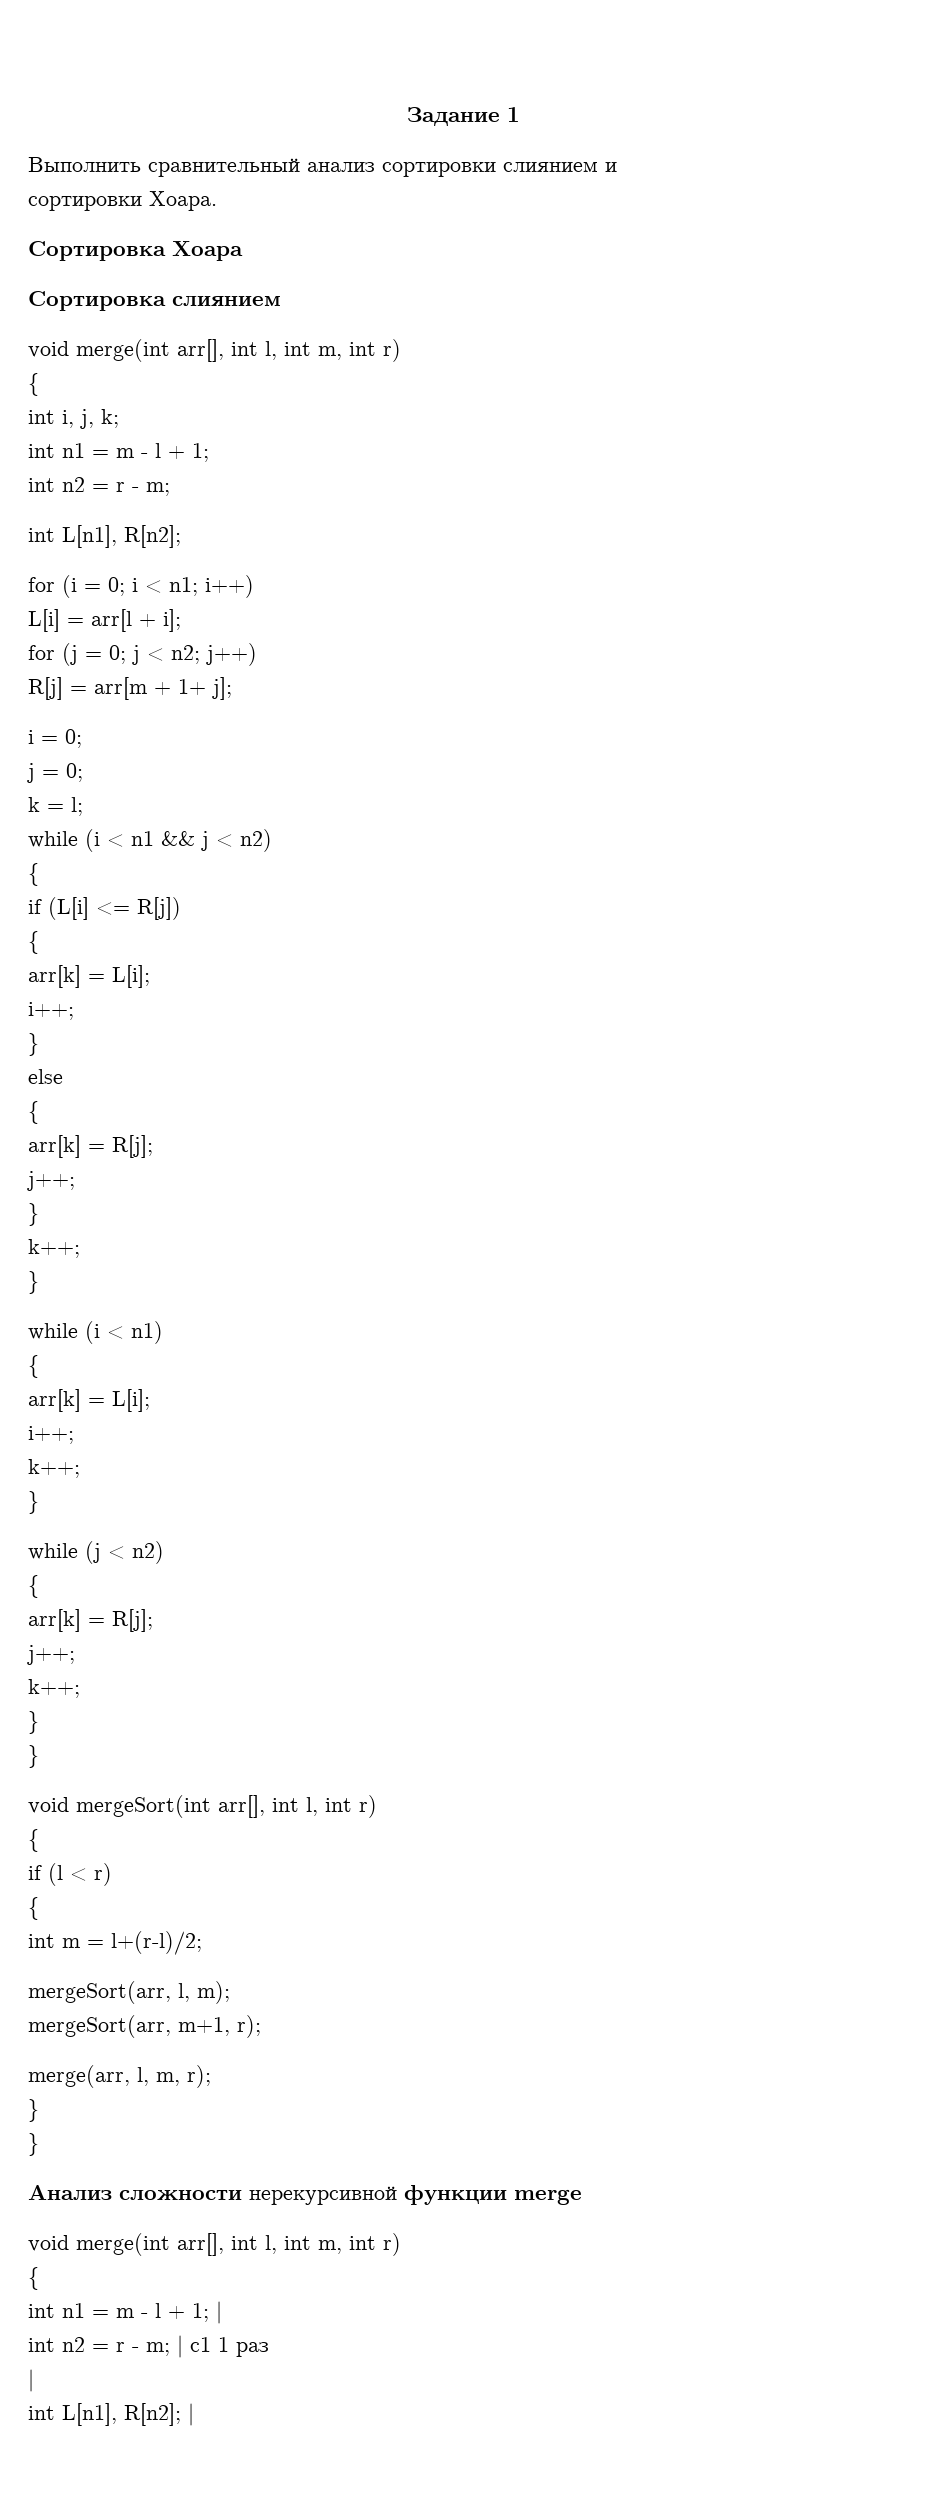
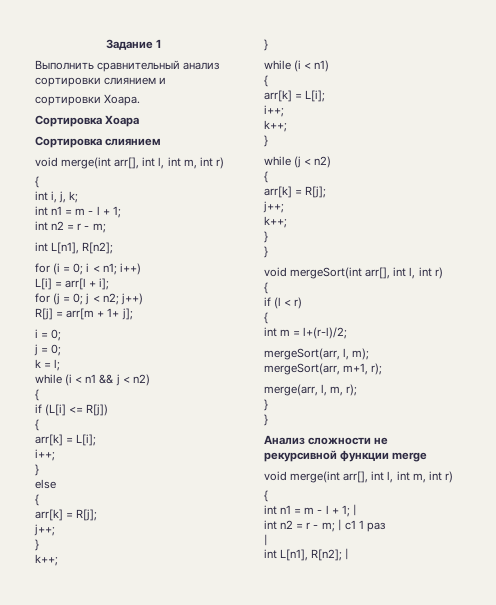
- Анализ сложности нерекурсивной функции merge
+ Анализ сложности не рекурсивной функции merge

